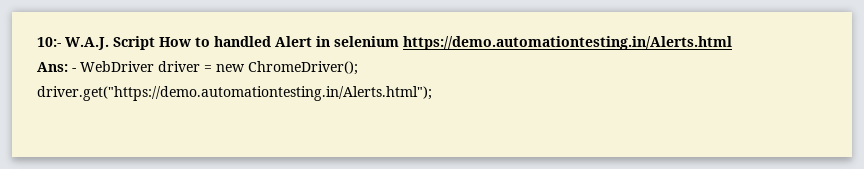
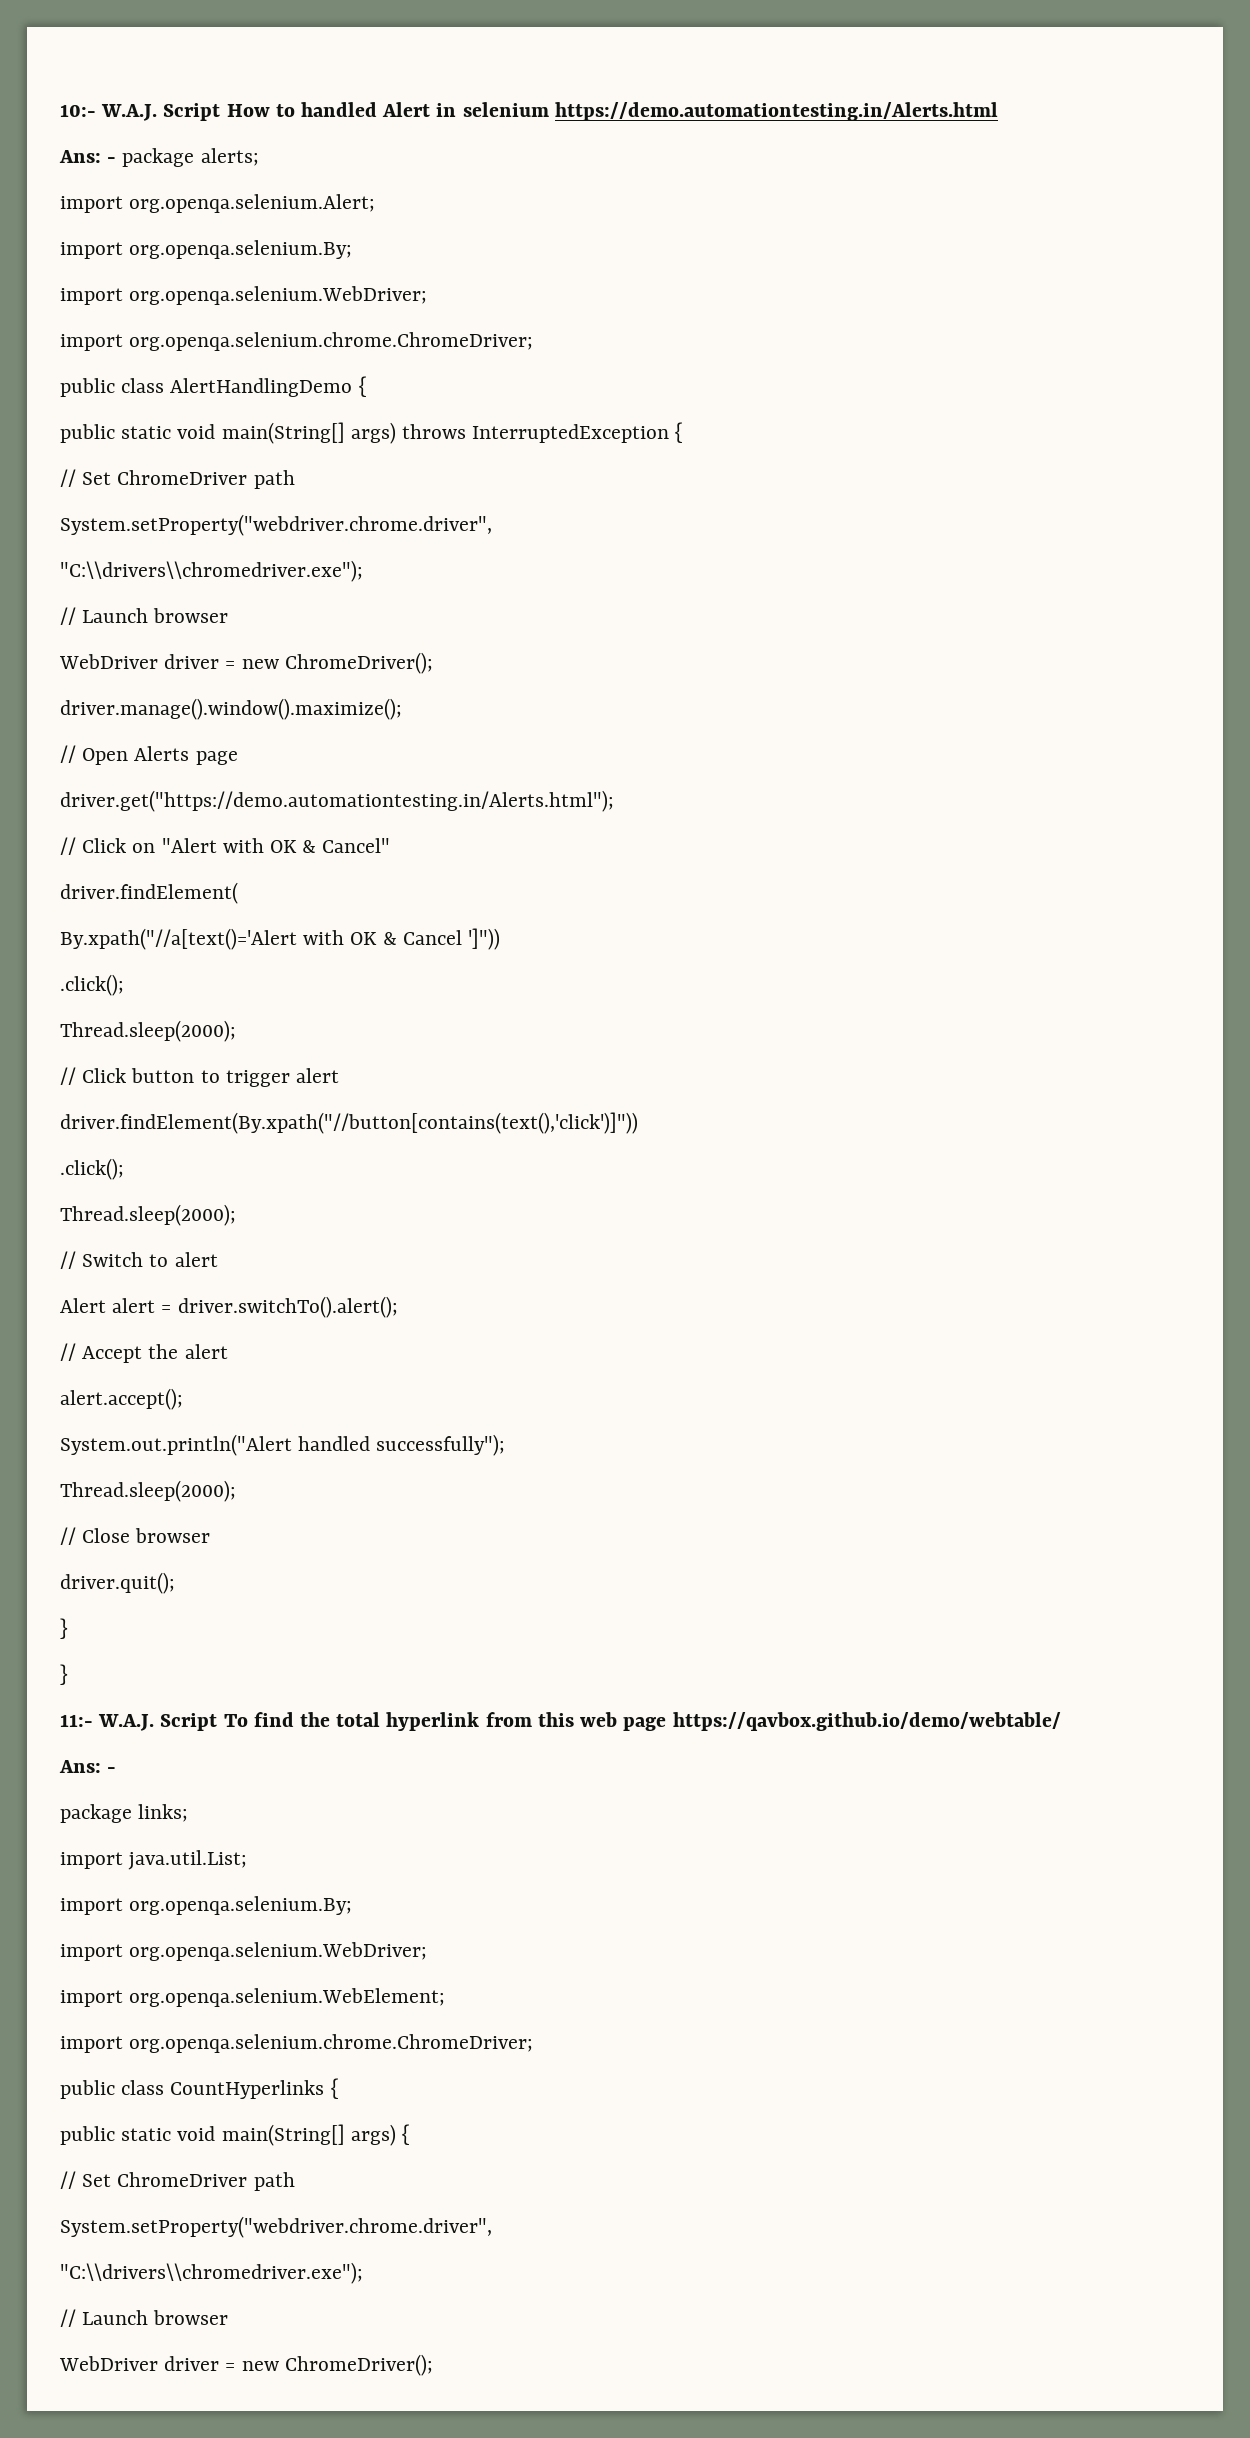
- Ans: - WebDriver driver = new ChromeDriver();
+ Ans: - package alerts;
+ import org.openqa.selenium.Alert;
+ import org.openqa.selenium.By;
+ import org.openqa.selenium.WebDriver;
+ import org.openqa.selenium.chrome.ChromeDriver;
+ public class AlertHandlingDemo {
+ public static void main(String[] args) throws InterruptedException {
+ // Set ChromeDriver path
+ System.setProperty("webdriver.chrome.driver",
+ "C:\\drivers\\chromedriver.exe");
+ // Launch browser
+ WebDriver driver = new ChromeDriver();
+ driver.manage().window().maximize();
+ // Open Alerts page
  driver.get("https://demo.automationtesting.in/Alerts.html");
+ // Click on "Alert with OK & Cancel"
+ driver.findElement(
+ By.xpath("//a[text()='Alert with OK & Cancel ']"))
+ .click();
+ Thread.sleep(2000);
+ // Click button to trigger alert
+ driver.findElement(By.xpath("//button[contains(text(),'click')]"))
+ .click();
+ Thread.sleep(2000);
+ // Switch to alert
+ Alert alert = driver.switchTo().alert();
+ // Accept the alert
+ alert.accept();
+ System.out.println("Alert handled successfully");
+ Thread.sleep(2000);
+ // Close browser
+ driver.quit();
+ }
+ }
+ 11:- W.A.J. Script To find the total hyperlink from this web page https://qavbox.github.io/demo/webtable/
+ Ans: -
+ package links;
+ import java.util.List;
+ import org.openqa.selenium.By;
+ import org.openqa.selenium.WebDriver;
+ import org.openqa.selenium.WebElement;
+ import org.openqa.selenium.chrome.ChromeDriver;
+ public class CountHyperlinks {
+ public static void main(String[] args) {
+ // Set ChromeDriver path
+ System.setProperty("webdriver.chrome.driver",
+ "C:\\drivers\\chromedriver.exe");
+ // Launch browser
+ WebDriver driver = new ChromeDriver();

